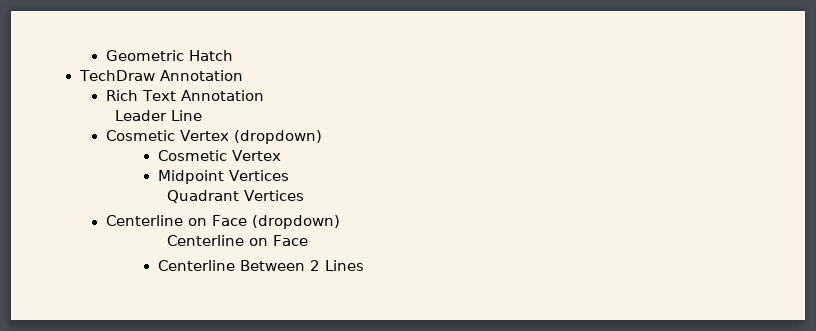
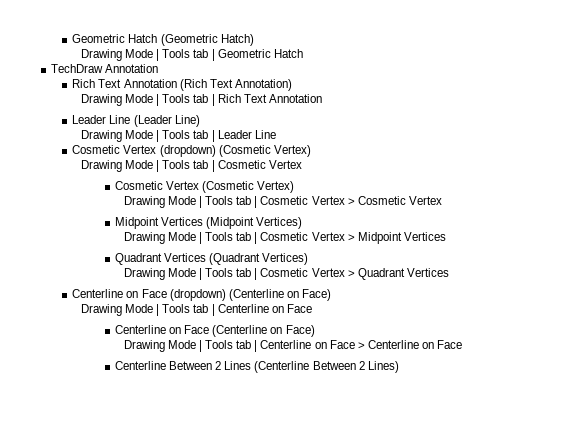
- Geometric Hatch
+ Geometric Hatch (Geometric Hatch)
+ Drawing Mode | Tools tab | Geometric Hatch
- Rich Text Annotation
- Leader Line
+ Rich Text Annotation (Rich Text Annotation)
+ Drawing Mode | Tools tab | Rich Text Annotation
+ Leader Line (Leader Line)
+ Drawing Mode | Tools tab | Leader Line
- Cosmetic Vertex (dropdown)
- Cosmetic Vertex
- Midpoint Vertices
- Quadrant Vertices
+ Cosmetic Vertex (dropdown) (Cosmetic Vertex)
+ Drawing Mode | Tools tab | Cosmetic Vertex
+ Cosmetic Vertex (Cosmetic Vertex)
+ Drawing Mode | Tools tab | Cosmetic Vertex > Cosmetic Vertex
+ Midpoint Vertices (Midpoint Vertices)
+ Drawing Mode | Tools tab | Cosmetic Vertex > Midpoint Vertices
+ Quadrant Vertices (Quadrant Vertices)
+ Drawing Mode | Tools tab | Cosmetic Vertex > Quadrant Vertices
- Centerline on Face (dropdown)
- Centerline on Face
+ Centerline on Face (dropdown) (Centerline on Face)
+ Drawing Mode | Tools tab | Centerline on Face
+ Centerline on Face (Centerline on Face)
+ Drawing Mode | Tools tab | Centerline on Face > Centerline on Face
- Centerline Between 2 Lines
+ Centerline Between 2 Lines (Centerline Between 2 Lines)

